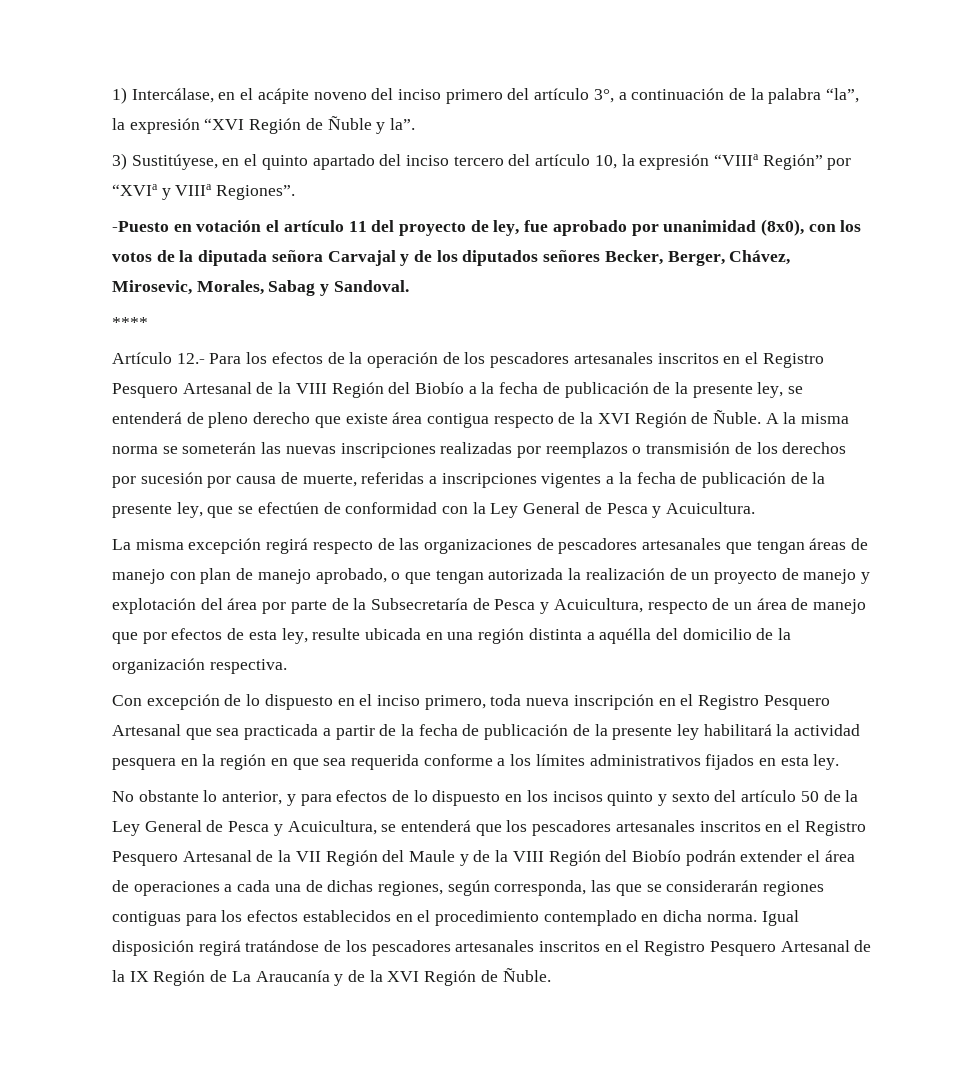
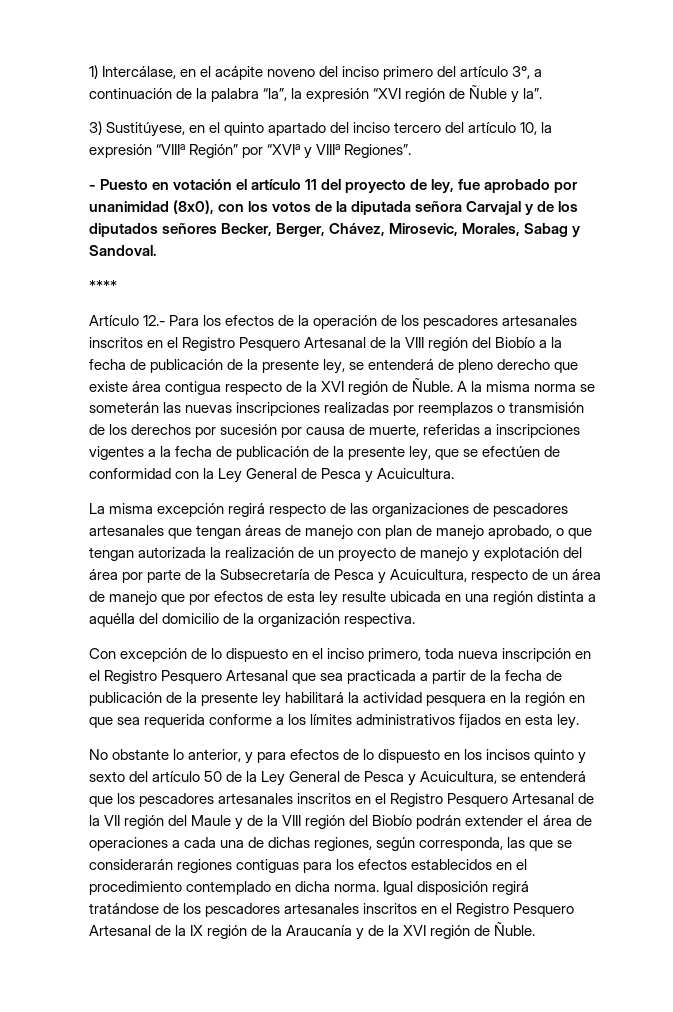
- 1) Intercálase, en el acápite noveno del inciso primero del artículo 3°, a continuación de la palabra “la”, la expresión “XVI Región de Ñuble y la”.
+ 1) Intercálase, en el acápite noveno del inciso primero del artículo 3°, a continuación de la palabra “la”, la expresión “XVI región de Ñuble y la”.
- -Puesto en votación el artículo 11 del proyecto de ley, fue aprobado por unanimidad (8x0), con los votos de la diputada señora Carvajal y de los diputados señores Becker, Berger, Chávez, Mirosevic, Morales, Sabag y Sandoval.
+ - Puesto en votación el artículo 11 del proyecto de ley, fue aprobado por unanimidad (8x0), con los votos de la diputada señora Carvajal y de los diputados señores Becker, Berger, Chávez, Mirosevic, Morales, Sabag y Sandoval.
- Artículo 12.- Para los efectos de la operación de los pescadores artesanales inscritos en el Registro Pesquero Artesanal de la VIII Región del Biobío a la fecha de publicación de la presente ley, se entenderá de pleno derecho que existe área contigua respecto de la XVI Región de Ñuble.
+ Artículo 12.- Para los efectos de la operación de los pescadores artesanales inscritos en el Registro Pesquero Artesanal de la VIII región del Biobío a la fecha de publicación de la presente ley, se entenderá de pleno derecho que existe área contigua respecto de la XVI región de Ñuble.
- La misma excepción regirá respecto de las organizaciones de pescadores artesanales que tengan áreas de manejo con plan de manejo aprobado, o que tengan autorizada la realización de un proyecto de manejo y explotación del área por parte de la Subsecretaría de Pesca y Acuicultura, respecto de un área de manejo que por efectos de esta ley, resulte ubicada en una región distinta a aquélla del domicilio de la organización respectiva.
+ La misma excepción regirá respecto de las organizaciones de pescadores artesanales que tengan áreas de manejo con plan de manejo aprobado, o que tengan autorizada la realización de un proyecto de manejo y explotación del área por parte de la Subsecretaría de Pesca y Acuicultura, respecto de un área de manejo que por efectos de esta ley resulte ubicada en una región distinta a aquélla del domicilio de la organización respectiva.
- No obstante lo anterior, y para efectos de lo dispuesto en los incisos quinto y sexto del artículo 50 de la Ley General de Pesca y Acuicultura, se entenderá que los pescadores artesanales inscritos en el Registro Pesquero Artesanal de la VII Región del Maule y de la VIII Región del Biobío podrán extender el área de operaciones a cada una de dichas regiones, según corresponda, las que se considerarán regiones contiguas para los efectos establecidos en el procedimiento contemplado en dicha norma.
+ No obstante lo anterior, y para efectos de lo dispuesto en los incisos quinto y sexto del artículo 50 de la Ley General de Pesca y Acuicultura, se entenderá que los pescadores artesanales inscritos en el Registro Pesquero Artesanal de la VII región del Maule y de la VIII región del Biobío podrán extender el área de operaciones a cada una de dichas regiones, según corresponda, las que se considerarán regiones contiguas para los efectos establecidos en el procedimiento contemplado en dicha norma.
- Igual disposición regirá tratándose de los pescadores artesanales inscritos en el Registro Pesquero Artesanal de la IX Región de La Araucanía y de la XVI Región de Ñuble.
+ Igual disposición regirá tratándose de los pescadores artesanales inscritos en el Registro Pesquero Artesanal de la IX región de la Araucanía y de la XVI región de Ñuble.

